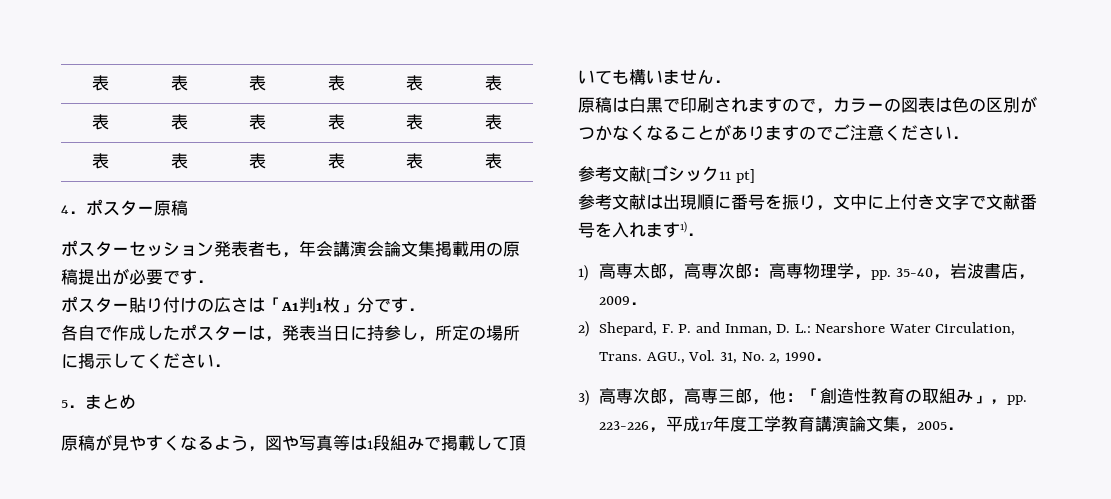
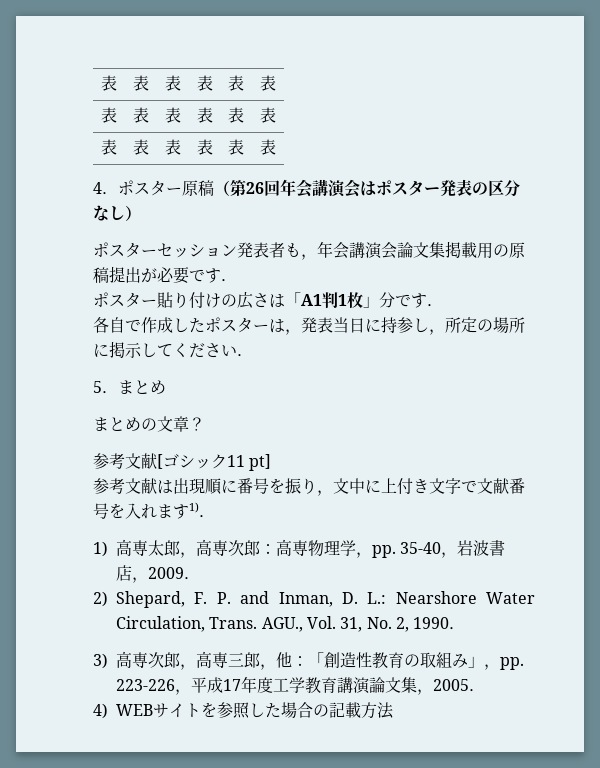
- 4．ポスター原稿
+ 4．ポスター原稿（第26回年会講演会はポスター発表の区分なし）
- 原稿が見やすくなるよう，図や写真等は1段組みで掲載して頂いても構いません．
- 原稿は白黒で印刷されますので，カラーの図表は色の区別がつかなくなることがありますのでご注意ください．
+ まとめの文章？
+ 4) WEBサイトを参照した場合の記載方法

